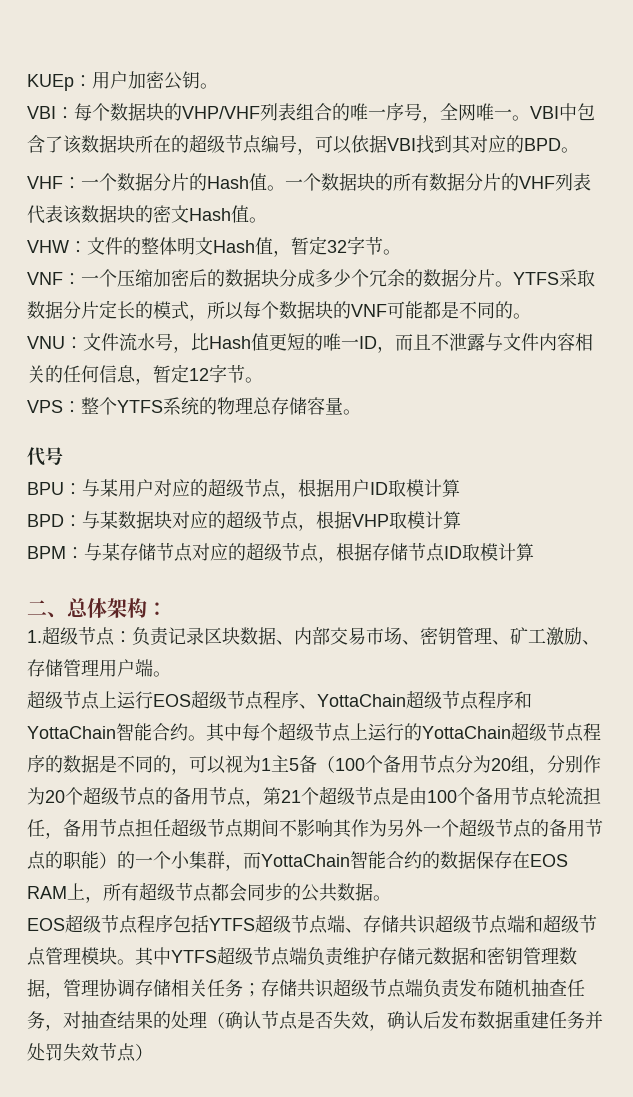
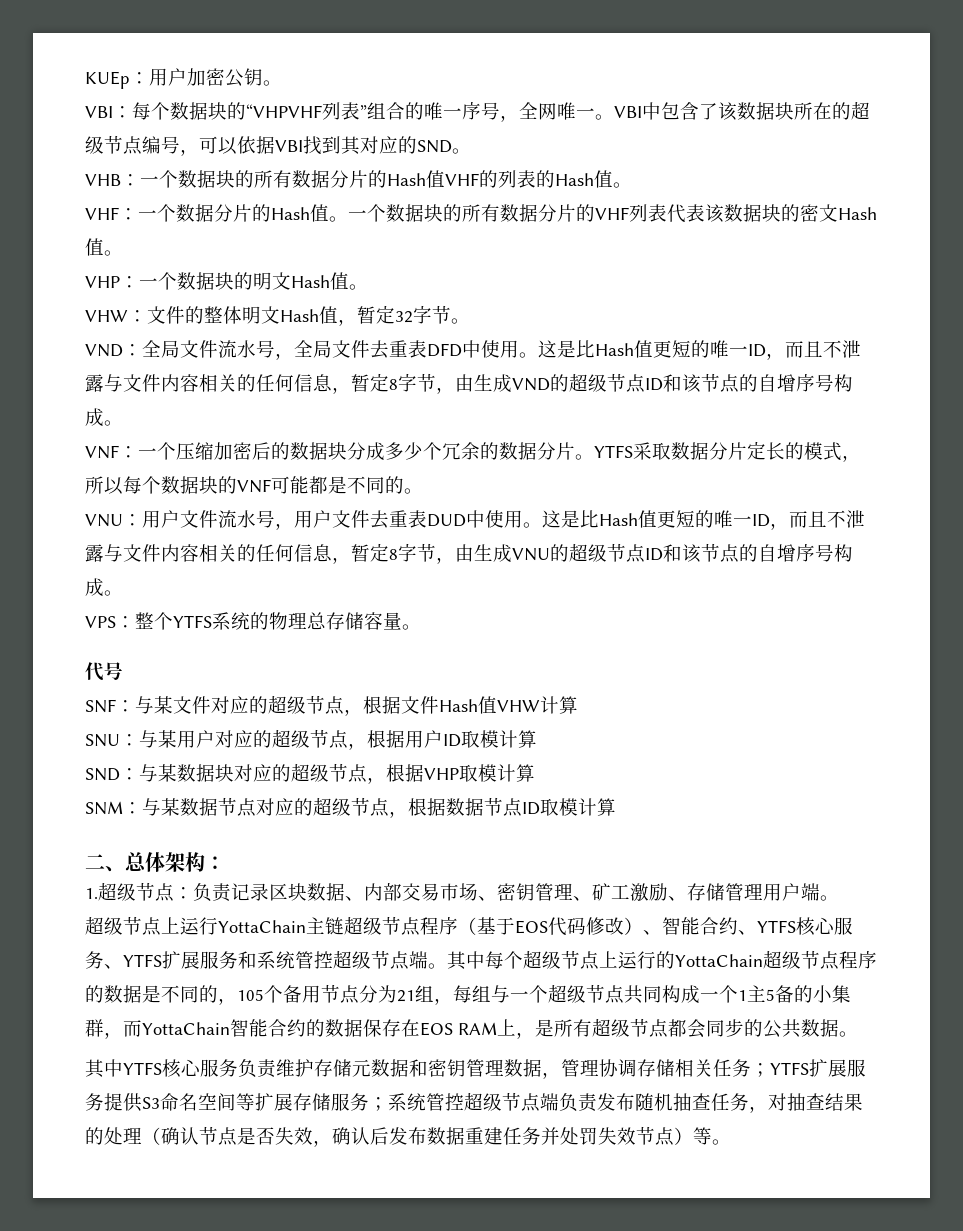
- VBI：每个数据块的VHP/VHF列表组合的唯一序号，全网唯一。
+ VBI：每个数据块的“VHPVHF列表”组合的唯一序号，全网唯一。
- VBI中包含了该数据块所在的超级节点编号，可以依据VBI找到其对应的BPD。
+ VBI中包含了该数据块所在的超级节点编号，可以依据VBI找到其对应的SND。
+ VHB：一个数据块的所有数据分片的Hash值VHF的列表的Hash值。
+ VHP：一个数据块的明文Hash值。
+ VND：全局文件流水号，全局文件去重表DFD中使用。这是比Hash值更短的唯一ID，而且不泄露与文件内容相关的任何信息，暂定8字节，由生成VND的超级节点ID和该节点的自增序号构成。
- VNU：文件流水号，比Hash值更短的唯一ID，而且不泄露与文件内容相关的任何信息，暂定12字节。
+ VNU：用户文件流水号，用户文件去重表DUD中使用。这是比Hash值更短的唯一ID，而且不泄露与文件内容相关的任何信息，暂定8字节，由生成VNU的超级节点ID和该节点的自增序号构成。
- BPU：与某用户对应的超级节点，根据用户ID取模计算
+ SNF：与某文件对应的超级节点，根据文件Hash值VHW计算
+ SNU：与某用户对应的超级节点，根据用户ID取模计算
- BPD：与某数据块对应的超级节点，根据VHP取模计算
+ SND：与某数据块对应的超级节点，根据VHP取模计算
- BPM：与某存储节点对应的超级节点，根据存储节点ID取模计算
+ SNM：与某数据节点对应的超级节点，根据数据节点ID取模计算
- 超级节点上运行EOS超级节点程序、YottaChain超级节点程序和YottaChain智能合约。
+ 超级节点上运行YottaChain主链超级节点程序（基于EOS代码修改）、智能合约、YTFS核心服务、YTFS扩展服务和系统管控超级节点端。
- 其中每个超级节点上运行的YottaChain超级节点程序的数据是不同的，可以视为1主5备（100个备用节点分为20组，分别作为20个超级节点的备用节点，第21个超级节点是由100个备用节点轮流担任，备用节点担任超级节点期间不影响其作为另外一个超级节点的备用节点的职能）的一个小集群，而YottaChain智能合约的数据保存在EOS RAM上，所有超级节点都会同步的公共数据。
+ 其中每个超级节点上运行的YottaChain超级节点程序的数据是不同的，105个备用节点分为21组，每组与一个超级节点共同构成一个1主5备的小集群，而YottaChain智能合约的数据保存在EOS RAM上，是所有超级节点都会同步的公共数据。
- EOS超级节点程序包括YTFS超级节点端、存储共识超级节点端和超级节点管理模块。其中YTFS超级节点端负责维护存储元数据和密钥管理数据，管理协调存储相关任务；存储共识超级节点端负责发布随机抽查任务，对抽查结果的处理（确认节点是否失效，确认后发布数据重建任务并处罚失效节点）
+ 其中YTFS核心服务负责维护存储元数据和密钥管理数据，管理协调存储相关任务；YTFS扩展服务提供S3命名空间等扩展存储服务；系统管控超级节点端负责发布随机抽查任务，对抽查结果的处理（确认节点是否失效，确认后发布数据重建任务并处罚失效节点）等。

